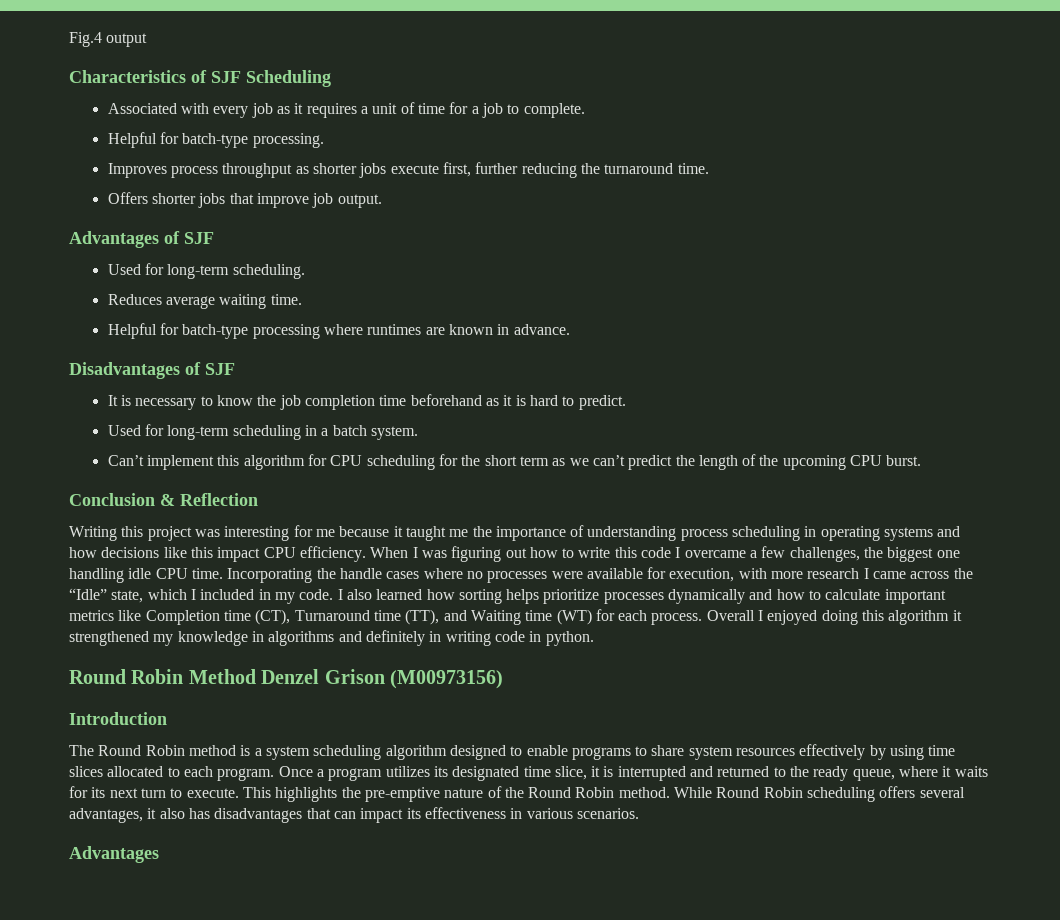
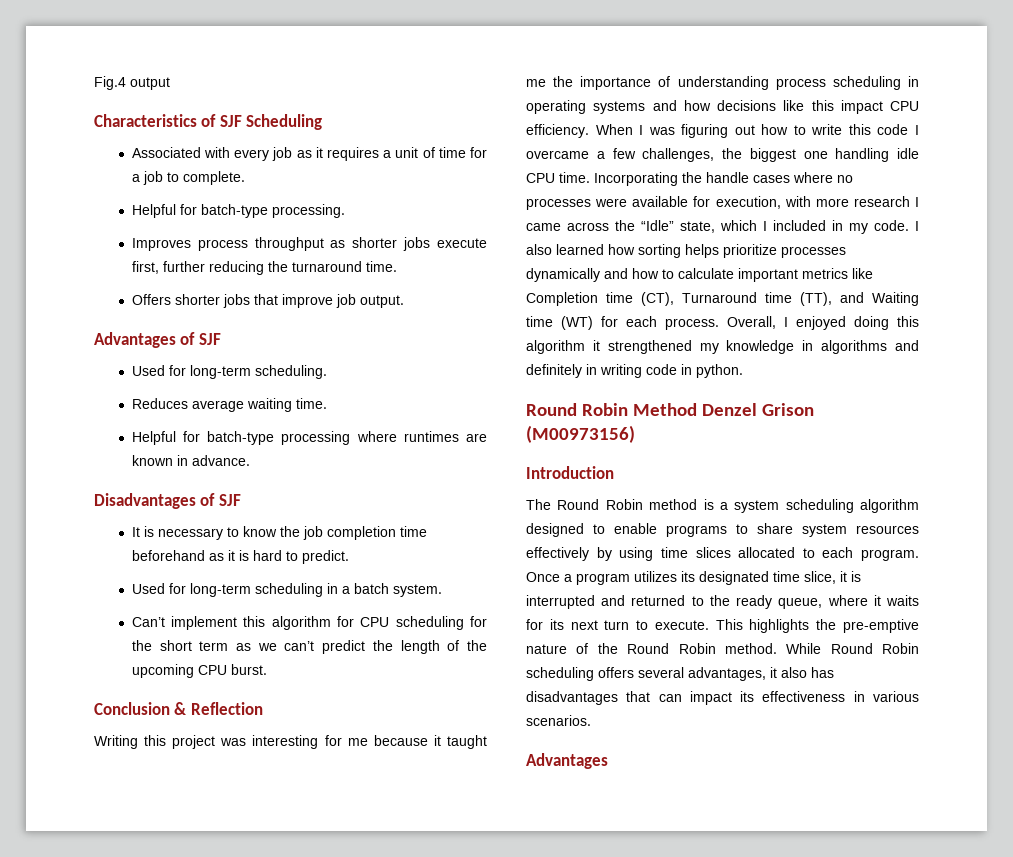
- Overall I enjoyed doing this algorithm it strengthened my knowledge in algorithms and definitely in writing code in python.
+ Overall, I enjoyed doing this algorithm it strengthened my knowledge in algorithms and definitely in writing code in python.

